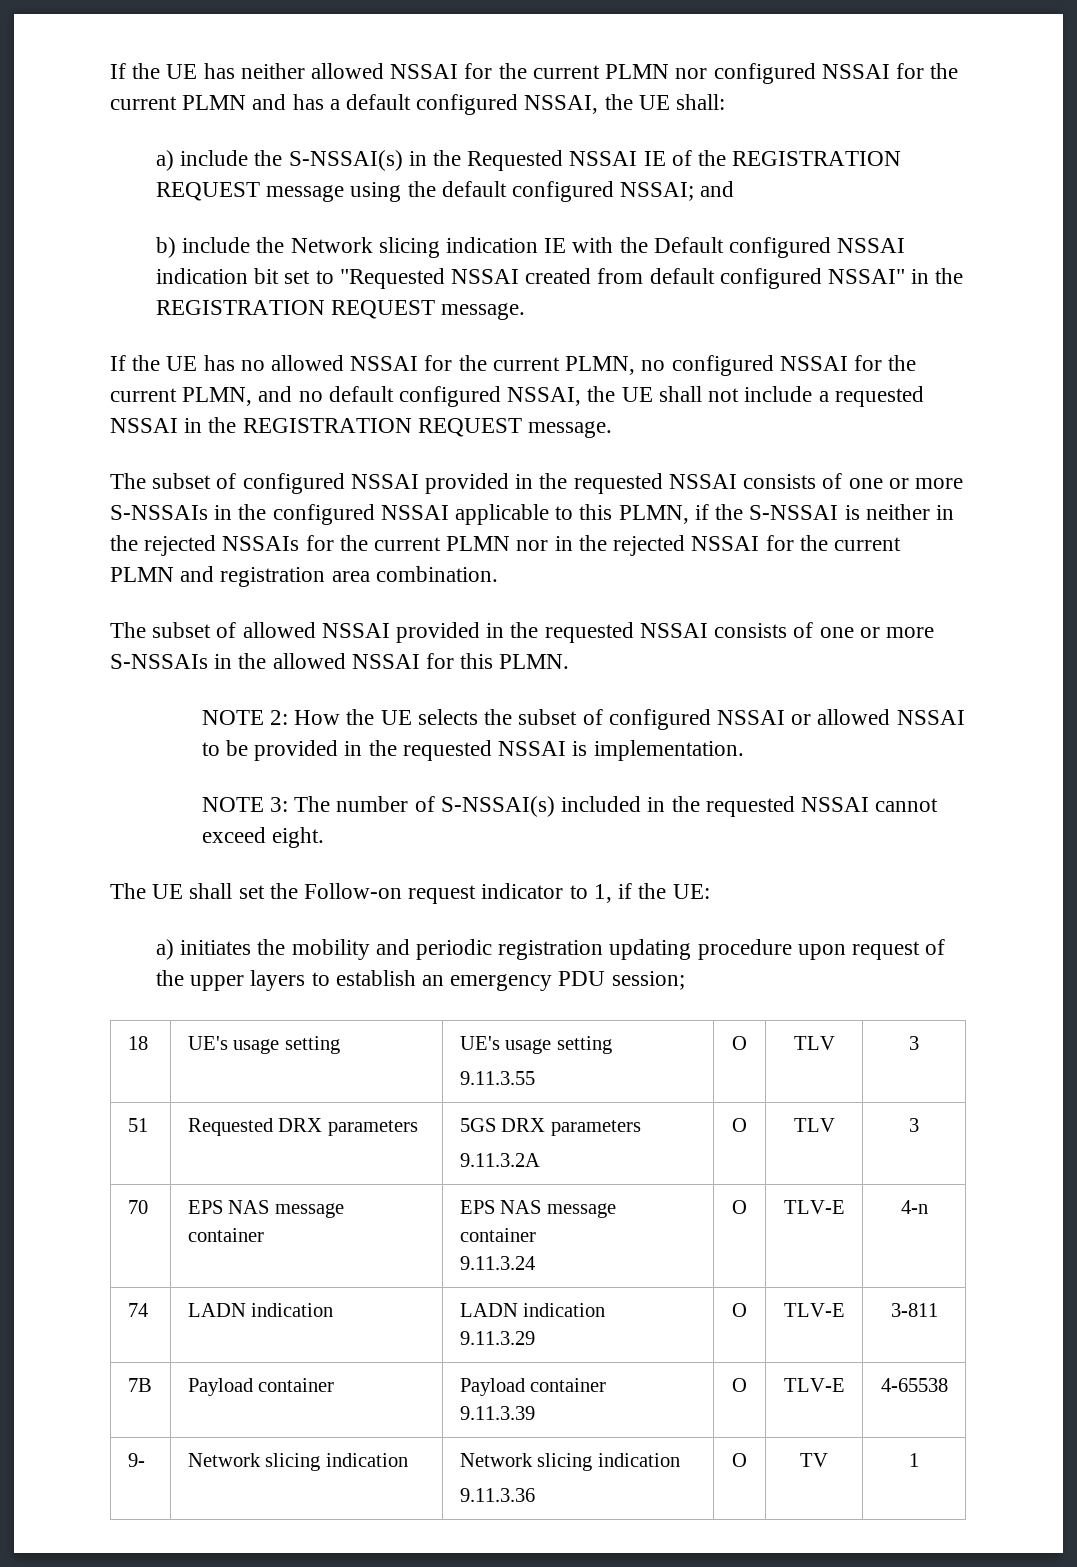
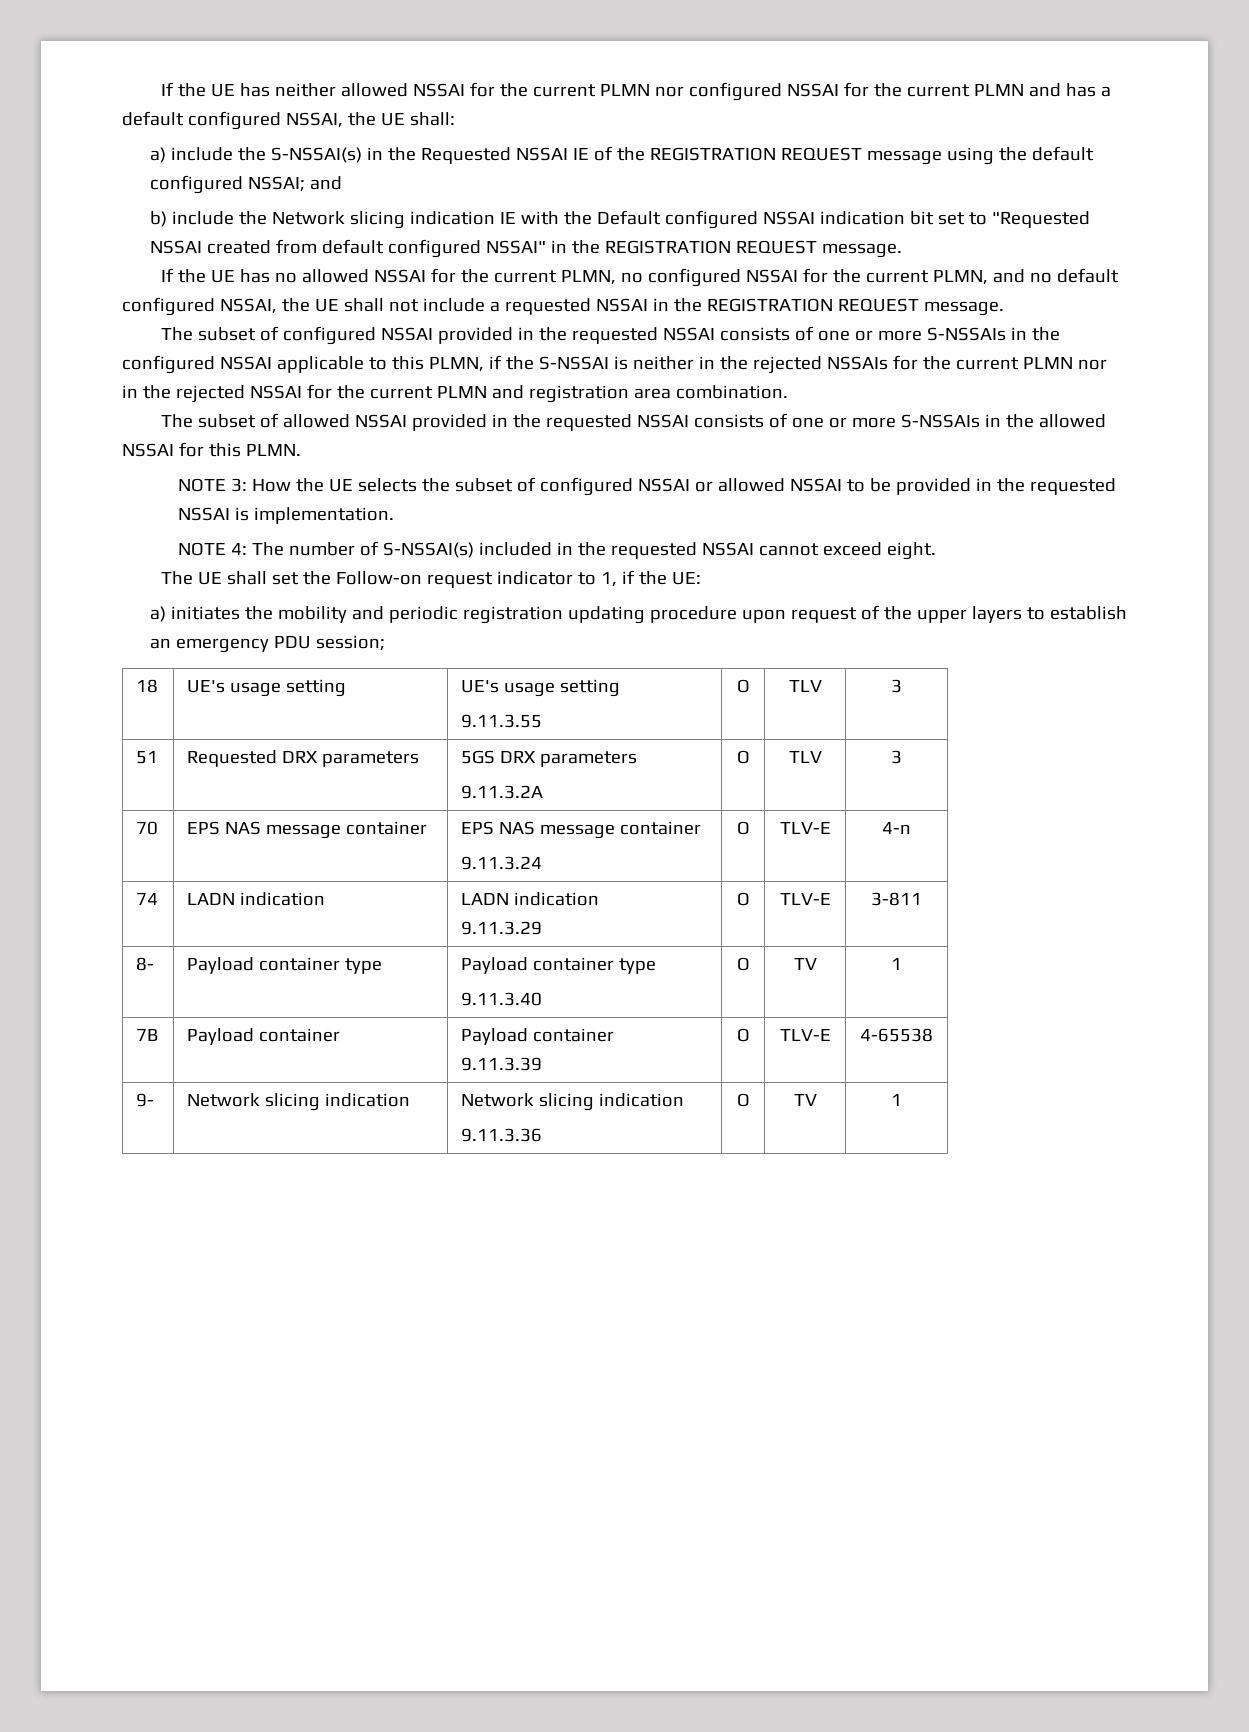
- NOTE 2: How the UE selects the subset of configured NSSAI or allowed NSSAI to be provided in the requested NSSAI is implementation.
+ NOTE 3: How the UE selects the subset of configured NSSAI or allowed NSSAI to be provided in the requested NSSAI is implementation.
- NOTE 3: The number of S-NSSAI(s) included in the requested NSSAI cannot exceed eight.
+ NOTE 4: The number of S-NSSAI(s) included in the requested NSSAI cannot exceed eight.
+ 8- | Payload container type | Payload container type
+ 9.11.3.40 | O | TV | 1

